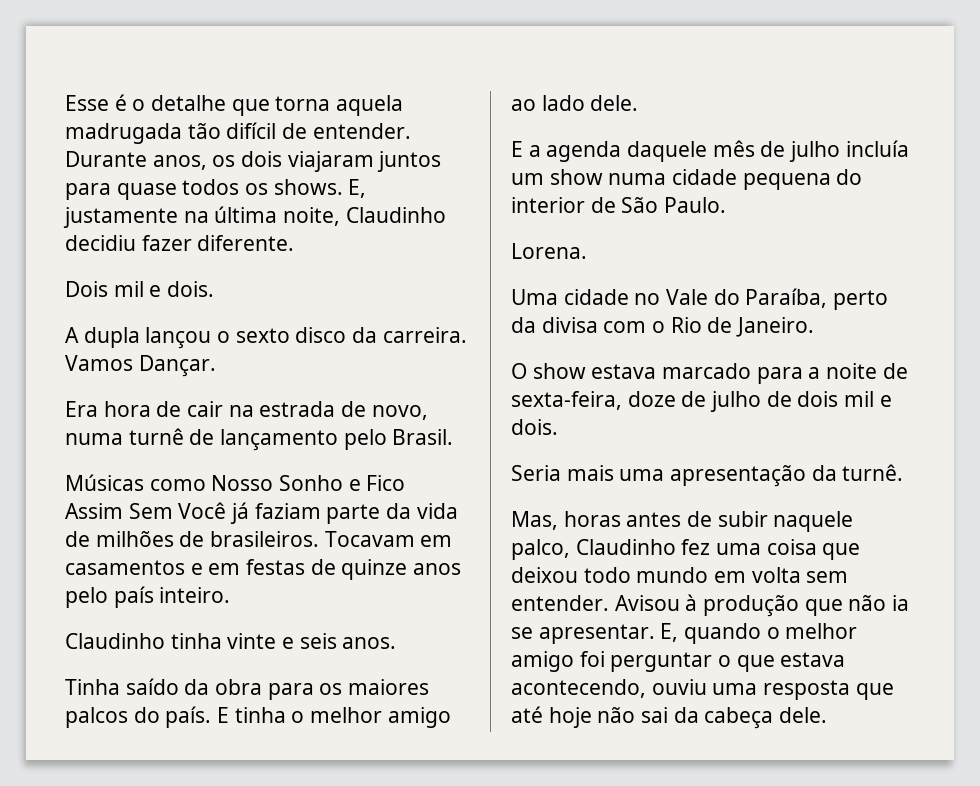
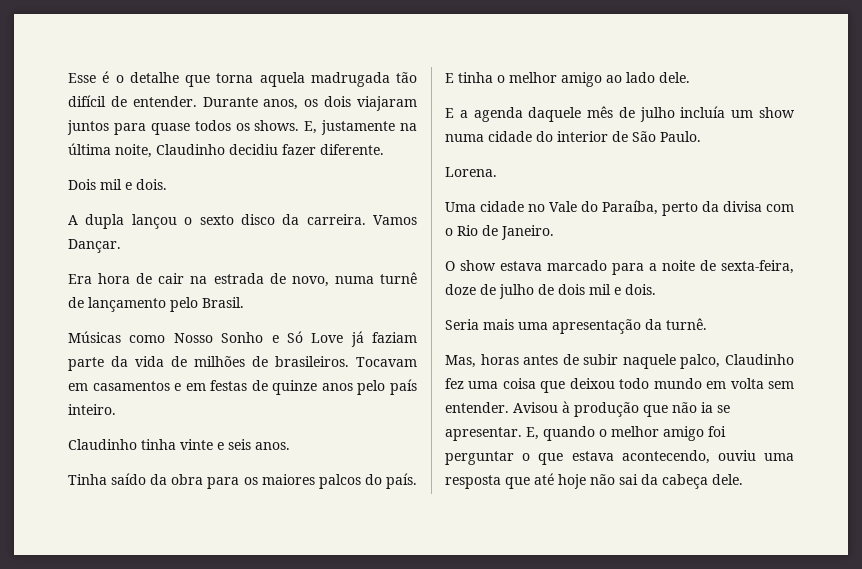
- Músicas como Nosso Sonho e Fico Assim Sem Você já faziam parte da vida de milhões de brasileiros.
+ Músicas como Nosso Sonho e Só Love já faziam parte da vida de milhões de brasileiros.
- E a agenda daquele mês de julho incluía um show numa cidade pequena do interior de São Paulo.
+ E a agenda daquele mês de julho incluía um show numa cidade do interior de São Paulo.

